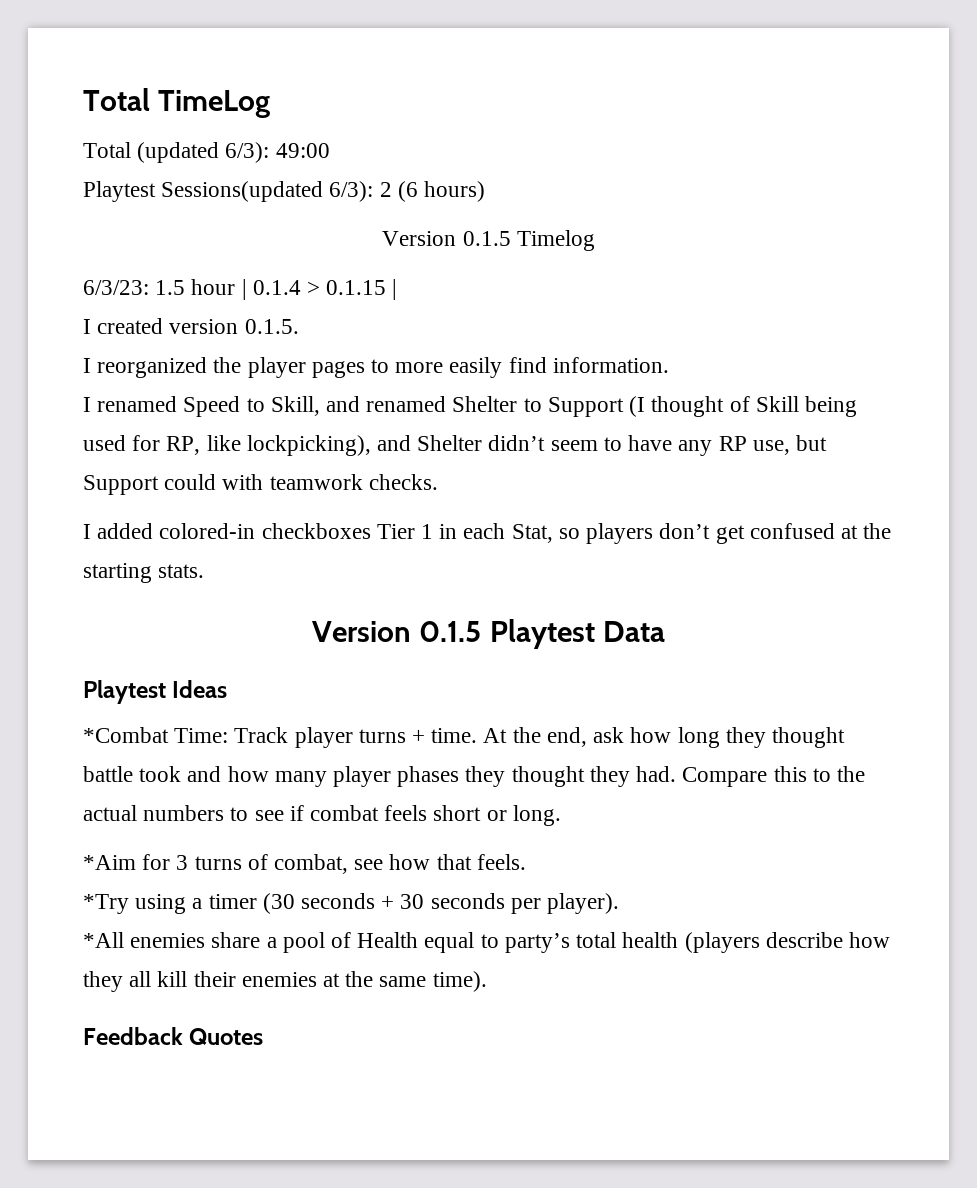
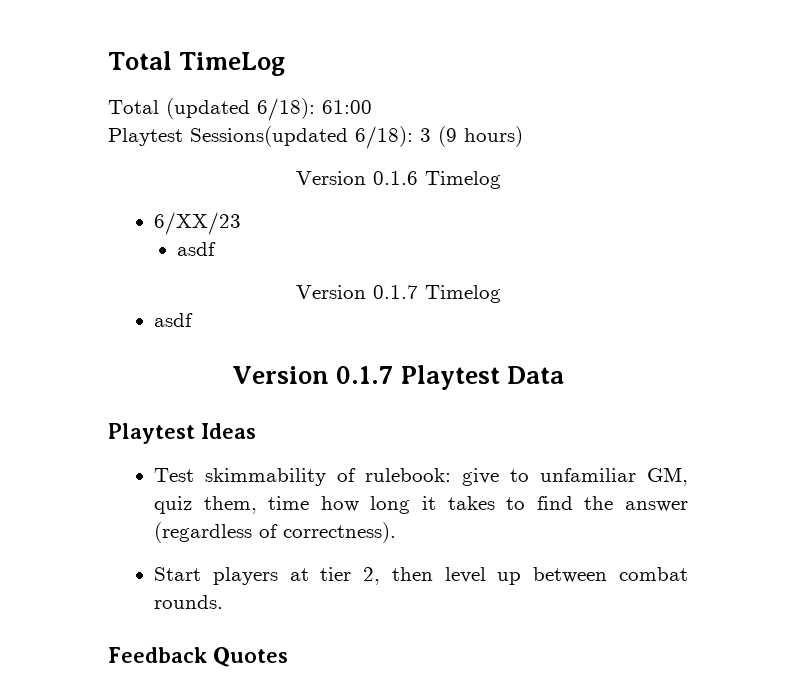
- Total (updated 6/3): 49:00
+ Total (updated 6/18): 61:00
- Playtest Sessions(updated 6/3): 2 (6 hours)
+ Playtest Sessions(updated 6/18): 3 (9 hours)
- Version 0.1.5 Timelog
- 6/3/23: 1.5 hour | 0.1.4 > 0.1.15 |
- I created version 0.1.5.
- I reorganized the player pages to more easily find information.
- I renamed Speed to Skill, and renamed Shelter to Support (I thought of Skill being used for RP, like lockpicking), and Shelter didn’t seem to have any RP use, but Support could with teamwork checks.
- I added colored-in checkboxes Tier 1 in each Stat, so players don’t get confused at the starting stats.
- Version 0.1.5 Playtest Data
+ Version 0.1.6 Timelog
+ 6/XX/23
+ asdf
+ Version 0.1.7 Timelog
+ asdf
+ Version 0.1.7 Playtest Data
  Playtest Ideas
- *Combat Time: Track player turns + time. At the end, ask how long they thought battle took and how many player phases they thought they had. Compare this to the actual numbers to see if combat feels short or long.
- *Aim for 3 turns of combat, see how that feels.
- *Try using a timer (30 seconds + 30 seconds per player).
- *All enemies share a pool of Health equal to party’s total health (players describe how they all kill their enemies at the same time).
+ Test skimmability of rulebook: give to unfamiliar GM, quiz them, time how long it takes to find the answer (regardless of correctness).
+ Start players at tier 2, then level up between combat rounds.

